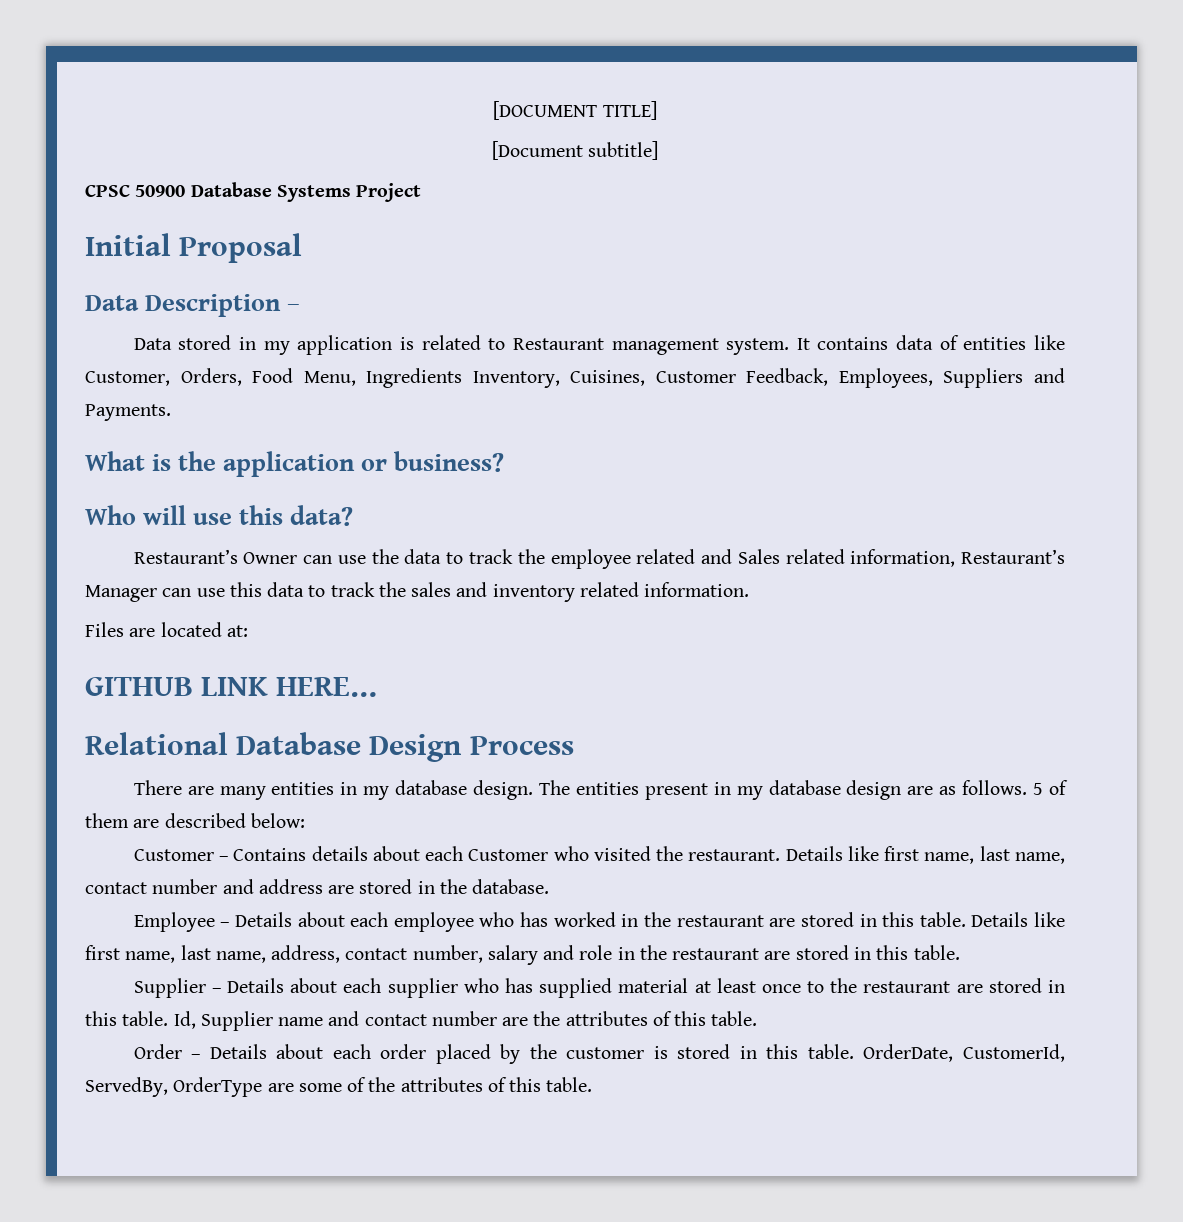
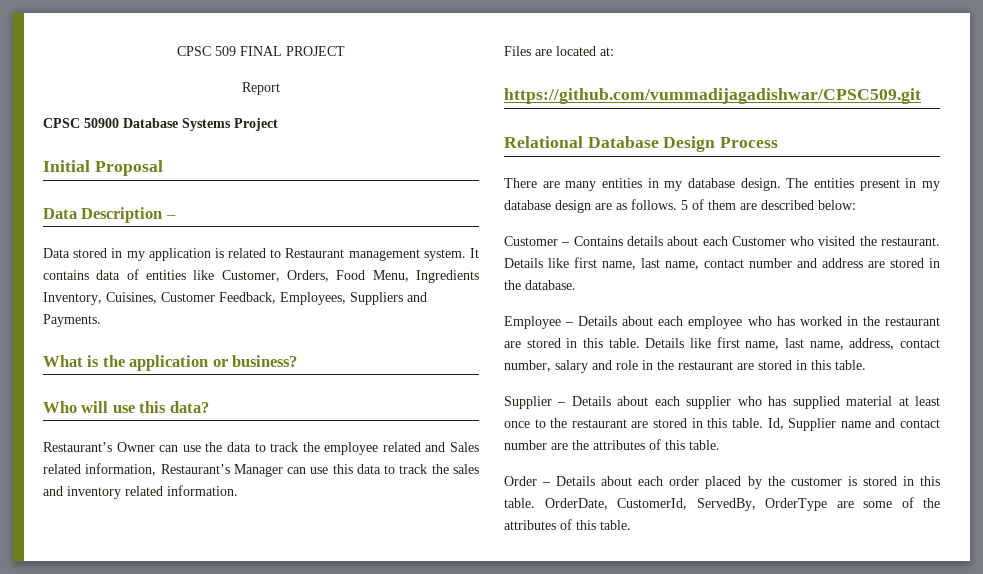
- [DOCUMENT TITLE]
- [Document subtitle]
+ CPSC 509 FINAL PROJECT
+ Report
- GITHUB LINK HERE…
+ https://github.com/vummadijagadishwar/CPSC509.git

